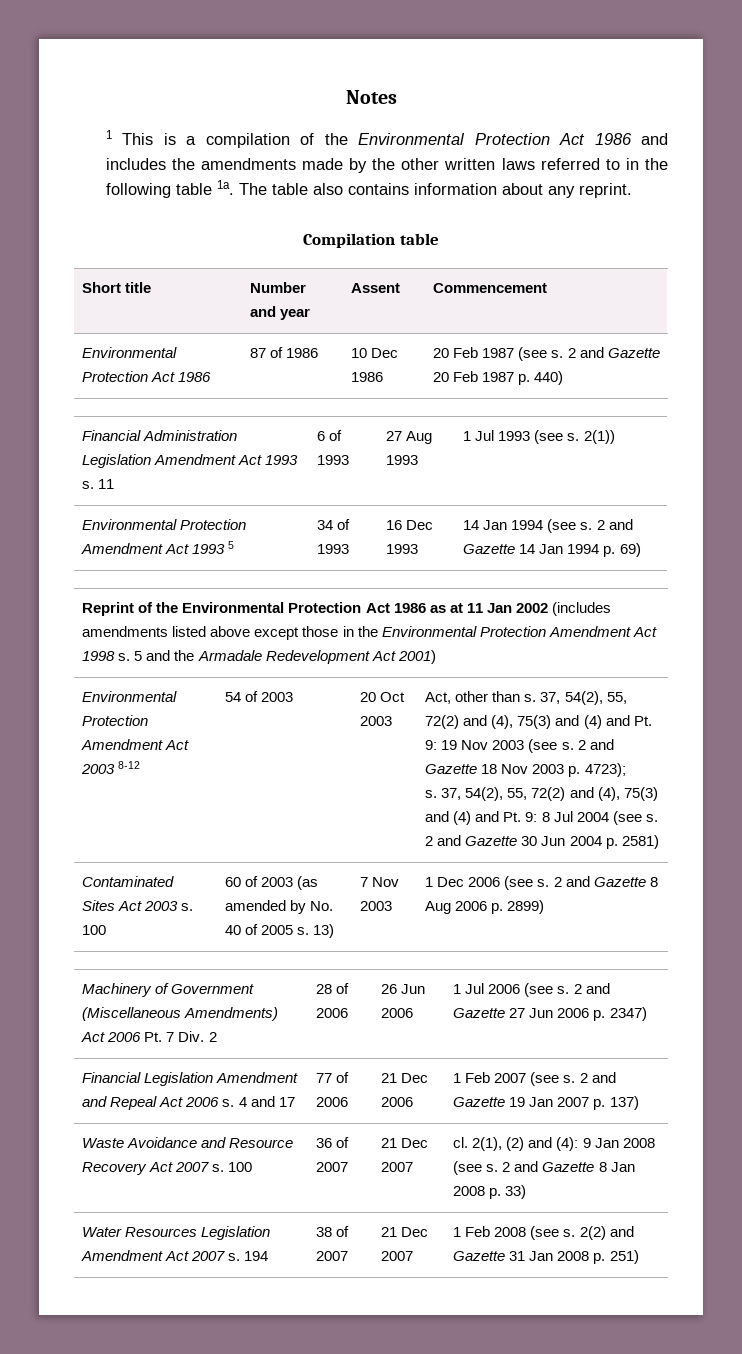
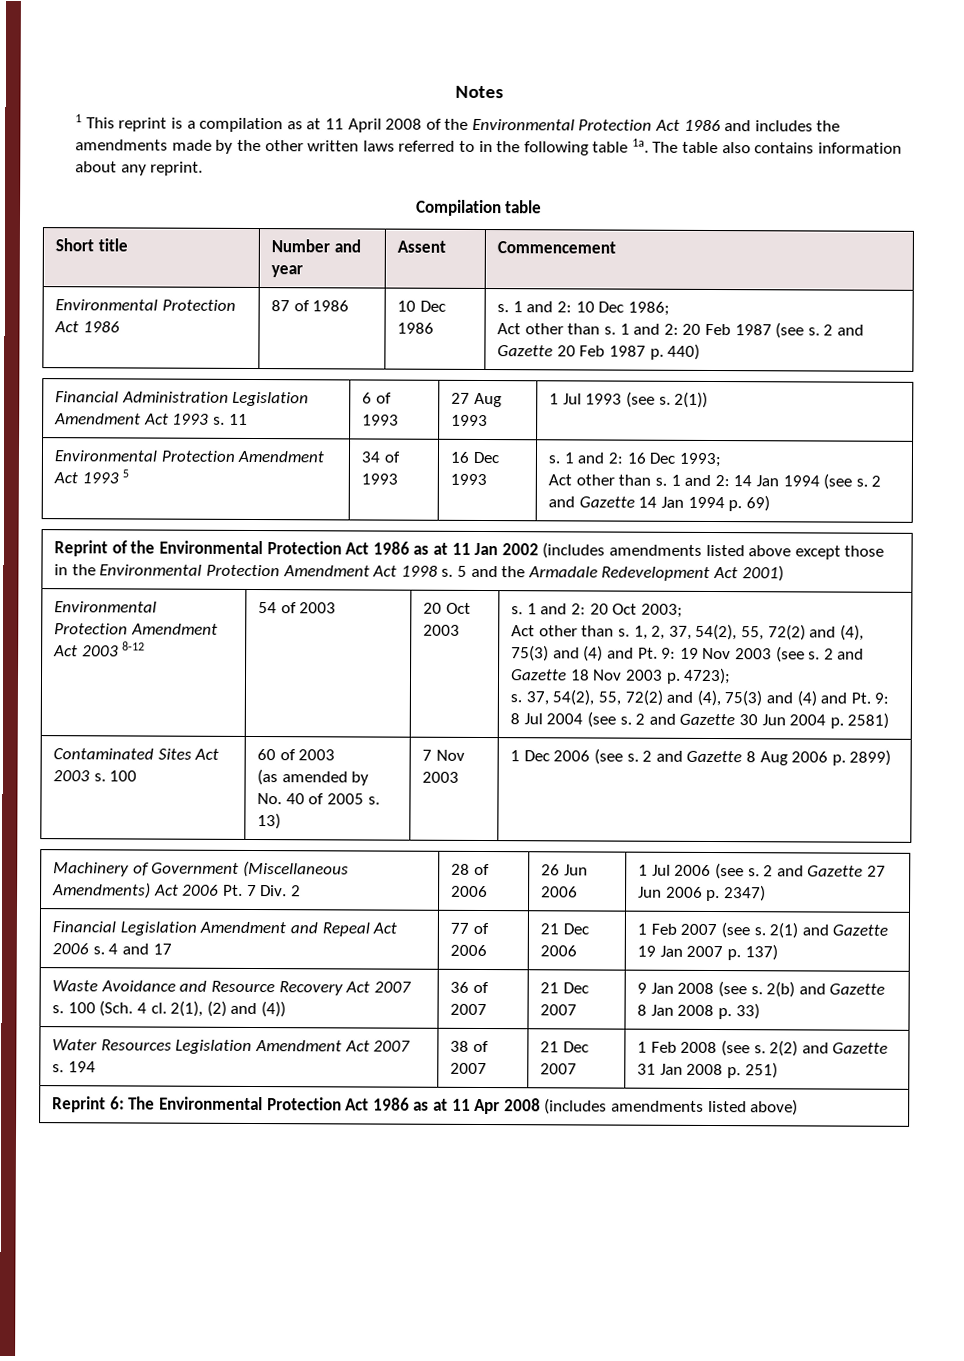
- 1 This is a compilation of the Environmental Protection Act 1986 and includes the amendments made by the other written laws referred to in the following table 1a.
+ 1 This reprint is a compilation as at 11 April 2008 of the Environmental Protection Act 1986 and includes the amendments made by the other written laws referred to in the following table 1a.
- Environmental Protection Act 1986 | 87 of 1986 | 10 Dec 1986 | 20 Feb 1987 (see s. 2 and Gazette 20 Feb 1987 p. 440)
+ Environmental Protection Act 1986 | 87 of 1986 | 10 Dec 1986 | s. 1 and 2: 10 Dec 1986;
+ Act other than s. 1 and 2: 20 Feb 1987 (see s. 2 and Gazette 20 Feb 1987 p. 440)
- Environmental Protection Amendment Act 1993 5 | 34 of 1993 | 16 Dec 1993 | 14 Jan 1994 (see s. 2 and Gazette 14 Jan 1994 p. 69)
+ Environmental Protection Amendment Act 1993 5 | 34 of 1993 | 16 Dec 1993 | s. 1 and 2: 16 Dec 1993;
+ Act other than s. 1 and 2: 14 Jan 1994 (see s. 2 and Gazette 14 Jan 1994 p. 69)
- Act, other than s. 37, 54(2), 55, 72(2) and (4), 75(3) and (4) and Pt. 9: 19 Nov 2003 (see s.
+ s. 1 and 2: 20 Oct 2003;
+ Act other than s. 1, 2, 37, 54(2), 55, 72(2) and (4), 75(3) and (4) and Pt. 9: 19 Nov 2003 (see s.
- Contaminated Sites Act 2003 s. 100 | 60 of 2003 (as amended by No. 40 of 2005 s. 13) | 7 Nov 2003 | 1 Dec 2006 (see s. 2 and Gazette 8 Aug 2006 p. 2899)
+ Contaminated Sites Act 2003 s. 100 | 60 of 2003
+ (as amended by No. 40 of 2005 s. 13) | 7 Nov 2003 | 1 Dec 2006 (see s. 2 and Gazette 8 Aug 2006 p. 2899)
- Financial Legislation Amendment and Repeal Act 2006 s. 4 and 17 | 77 of 2006 | 21 Dec 2006 | 1 Feb 2007 (see s. 2 and Gazette 19 Jan 2007 p. 137)
+ Financial Legislation Amendment and Repeal Act 2006 s. 4 and 17 | 77 of 2006 | 21 Dec 2006 | 1 Feb 2007 (see s. 2(1) and Gazette 19 Jan 2007 p. 137)
- Waste Avoidance and Resource Recovery Act 2007 s. 100 | 36 of 2007 | 21 Dec 2007 | cl. 2(1), (2) and (4): 9 Jan 2008 (see s. 2 and Gazette 8 Jan 2008 p. 33)
+ Waste Avoidance and Resource Recovery Act 2007 s. 100 (Sch. 4 cl. 2(1), (2) and (4)) | 36 of 2007 | 21 Dec 2007 | 9 Jan 2008 (see s. 2(b) and Gazette 8 Jan 2008 p. 33)
+ Reprint 6: The Environmental Protection Act 1986 as at 11 Apr 2008 (includes amendments listed above)

